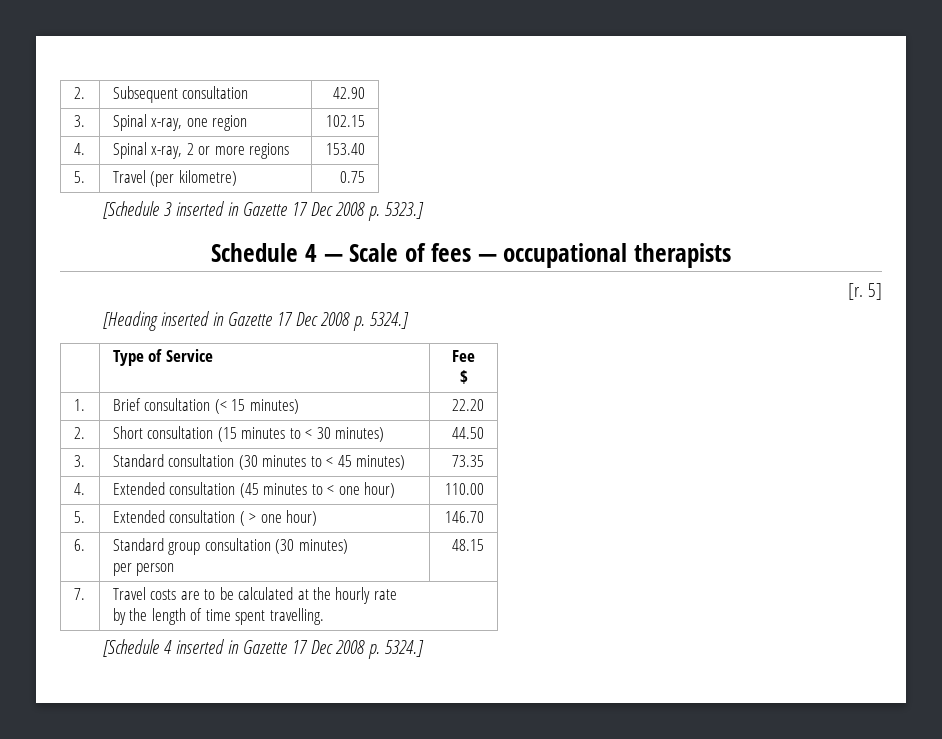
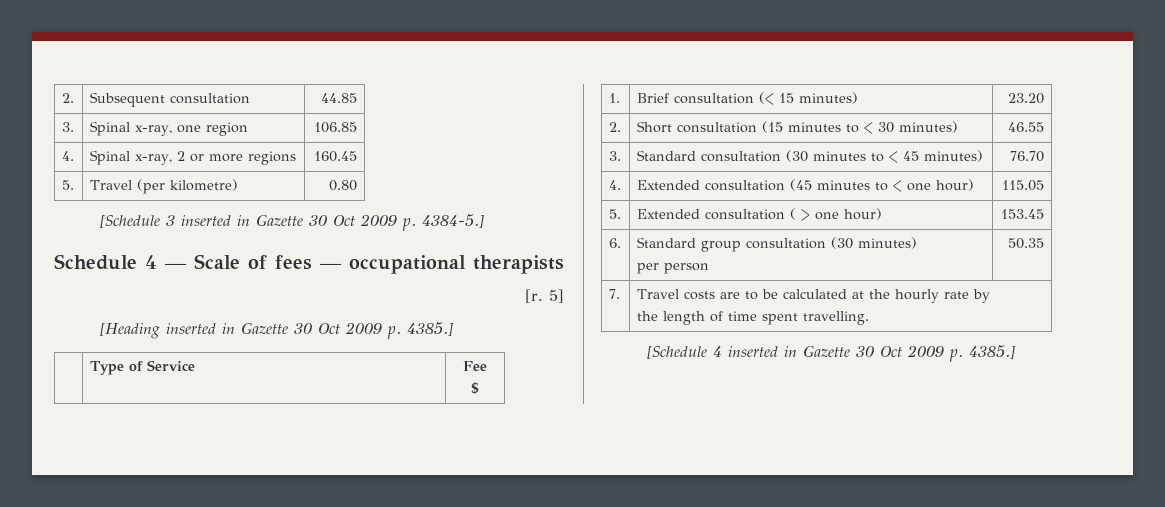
- 2. | Subsequent consultation | 42.90
+ 2. | Subsequent consultation | 44.85
- 3. | Spinal x-ray, one region | 102.15
+ 3. | Spinal x-ray, one region | 106.85
- 4. | Spinal x-ray, 2 or more regions | 153.40
+ 4. | Spinal x-ray, 2 or more regions | 160.45
- 5. | Travel (per kilometre) | 0.75
+ 5. | Travel (per kilometre) | 0.80
- [Schedule 3 inserted in Gazette 17 Dec 2008 p. 5323.]
+ [Schedule 3 inserted in Gazette 30 Oct 2009 p. 4384-5.]
- [Heading inserted in Gazette 17 Dec 2008 p. 5324.]
+ [Heading inserted in Gazette 30 Oct 2009 p. 4385.]
- 1. | Brief consultation (< 15 minutes) | 22.20
+ 1. | Brief consultation (< 15 minutes) | 23.20
- 2. | Short consultation (15 minutes to < 30 minutes) | 44.50
+ 2. | Short consultation (15 minutes to < 30 minutes) | 46.55
- 3. | Standard consultation (30 minutes to < 45 minutes) | 73.35
+ 3. | Standard consultation (30 minutes to < 45 minutes) | 76.70
- 4. | Extended consultation (45 minutes to < one hour) | 110.00
+ 4. | Extended consultation (45 minutes to < one hour) | 115.05
- 5. | Extended consultation ( > one hour) | 146.70
+ 5. | Extended consultation ( > one hour) | 153.45
  6. | Standard group consultation (30 minutes)
- per person | 48.15
+ per person | 50.35
- 7. | Travel costs are to be calculated at the hourly rate
- by the length of time spent travelling.
+ 7. | Travel costs are to be calculated at the hourly rate by
+ the length of time spent travelling.
- [Schedule 4 inserted in Gazette 17 Dec 2008 p. 5324.]
+ [Schedule 4 inserted in Gazette 30 Oct 2009 p. 4385.]

